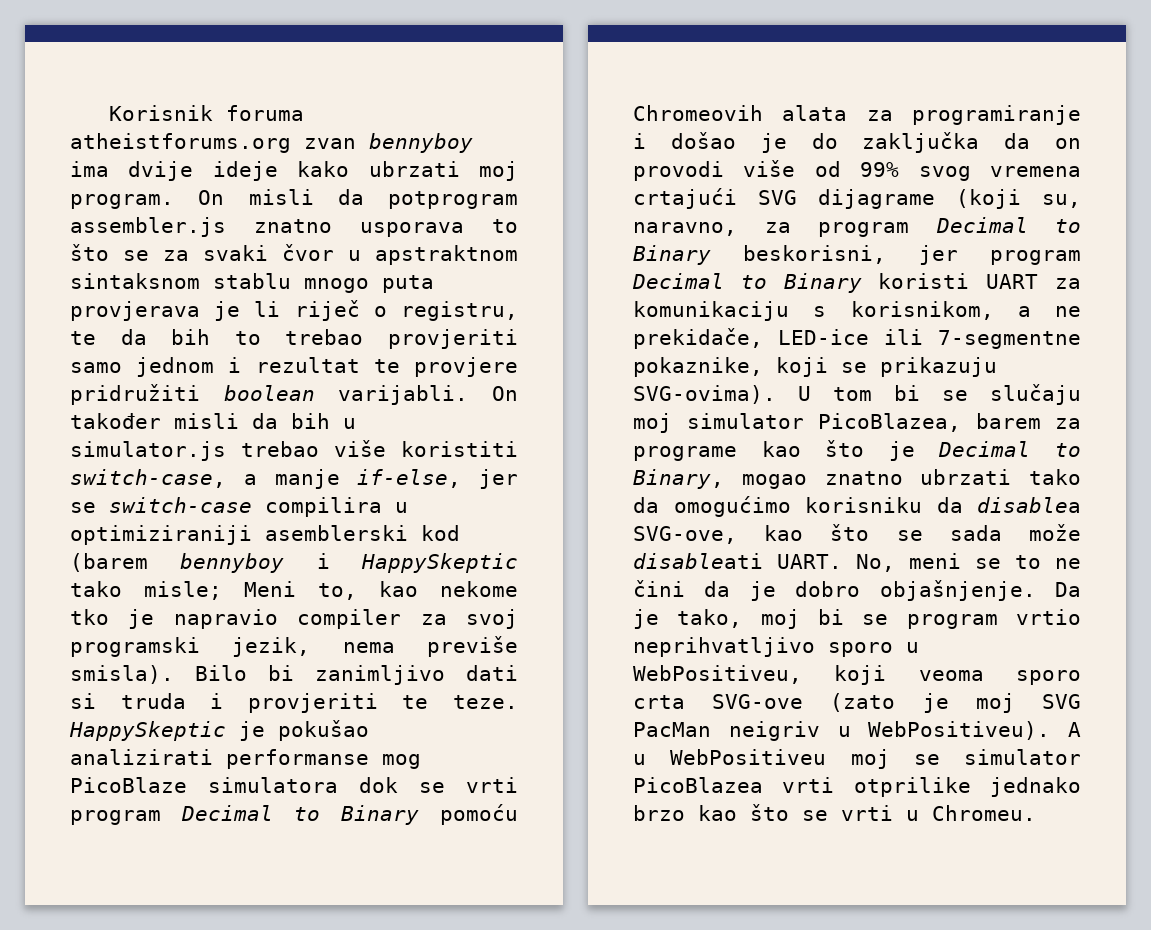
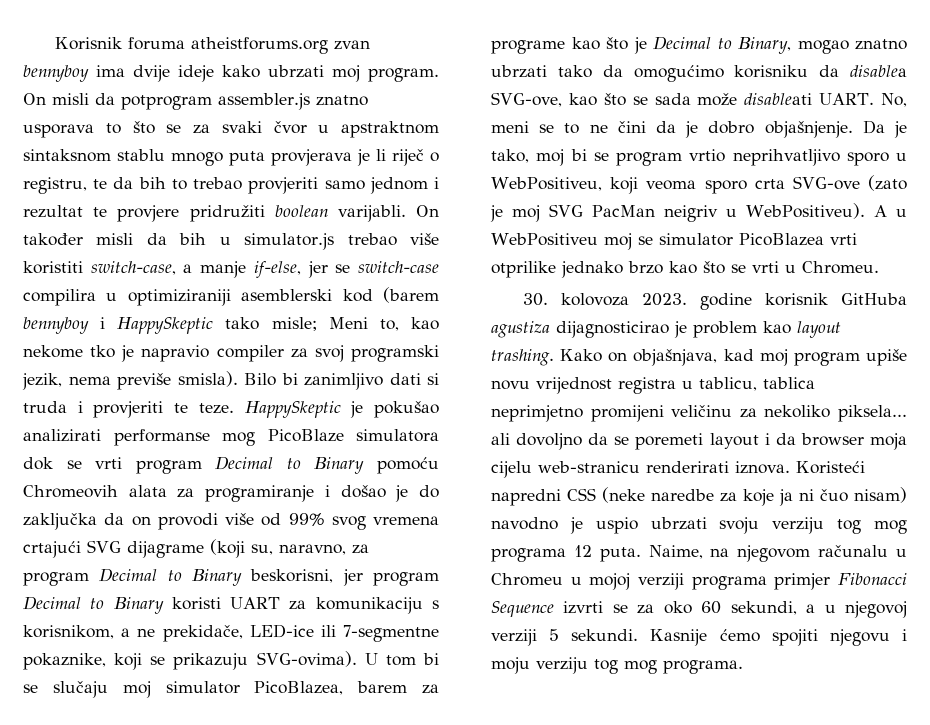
+ 30. kolovoza 2023. godine korisnik GitHuba agustiza dijagnosticirao je problem kao layout trashing. Kako on objašnjava, kad moj program upiše novu vrijednost registra u tablicu, tablica neprimjetno promijeni veličinu za nekoliko piksela... ali dovoljno da se poremeti layout i da browser moja cijelu web-stranicu renderirati iznova. Koristeći napredni CSS (neke naredbe za koje ja ni čuo nisam) navodno je uspio ubrzati svoju verziju tog mog programa 12 puta. Naime, na njegovom računalu u Chromeu u mojoj verziji programa primjer Fibonacci Sequence izvrti se za oko 60 sekundi, a u njegovoj verziji 5 sekundi. Kasnije ćemo spojiti njegovu i moju verziju tog mog programa.

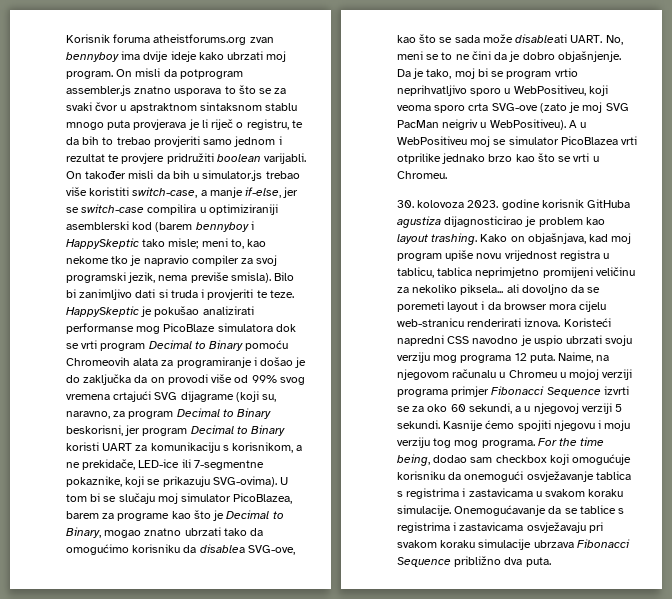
- On također misli da bih u simulator.js trebao više koristiti switch-case, a manje if-else, jer se switch-case compilira u optimiziraniji asemblerski kod (barem bennyboy i HappySkeptic tako misle; Meni to, kao nekome tko je napravio compiler za svoj programski jezik, nema previše smisla).
+ On također misli da bih u simulator.js trebao više koristiti switch-case, a manje if-else, jer se switch-case compilira u optimiziraniji asemblerski kod (barem bennyboy i HappySkeptic tako misle; meni to, kao nekome tko je napravio compiler za svoj programski jezik, nema previše smisla).
- Kako on objašnjava, kad moj program upiše novu vrijednost registra u tablicu, tablica neprimjetno promijeni veličinu za nekoliko piksela... ali dovoljno da se poremeti layout i da browser moja cijelu web-stranicu renderirati iznova.
+ Kako on objašnjava, kad moj program upiše novu vrijednost registra u tablicu, tablica neprimjetno promijeni veličinu za nekoliko piksela... ali dovoljno da se poremeti layout i da browser mora cijelu web-stranicu renderirati iznova.
- Koristeći napredni CSS (neke naredbe za koje ja ni čuo nisam) navodno je uspio ubrzati svoju verziju tog mog programa 12 puta.
+ Koristeći napredni CSS navodno je uspio ubrzati svoju verziju mog programa 12 puta.
+ For the time being, dodao sam checkbox koji omogućuje korisniku da onemogući osvježavanje tablica s registrima i zastavicama u svakom koraku simulacije. Onemogućavanje da se tablice s registrima i zastavicama osvježavaju pri svakom koraku simulacije ubrzava Fibonacci Sequence približno dva puta.

